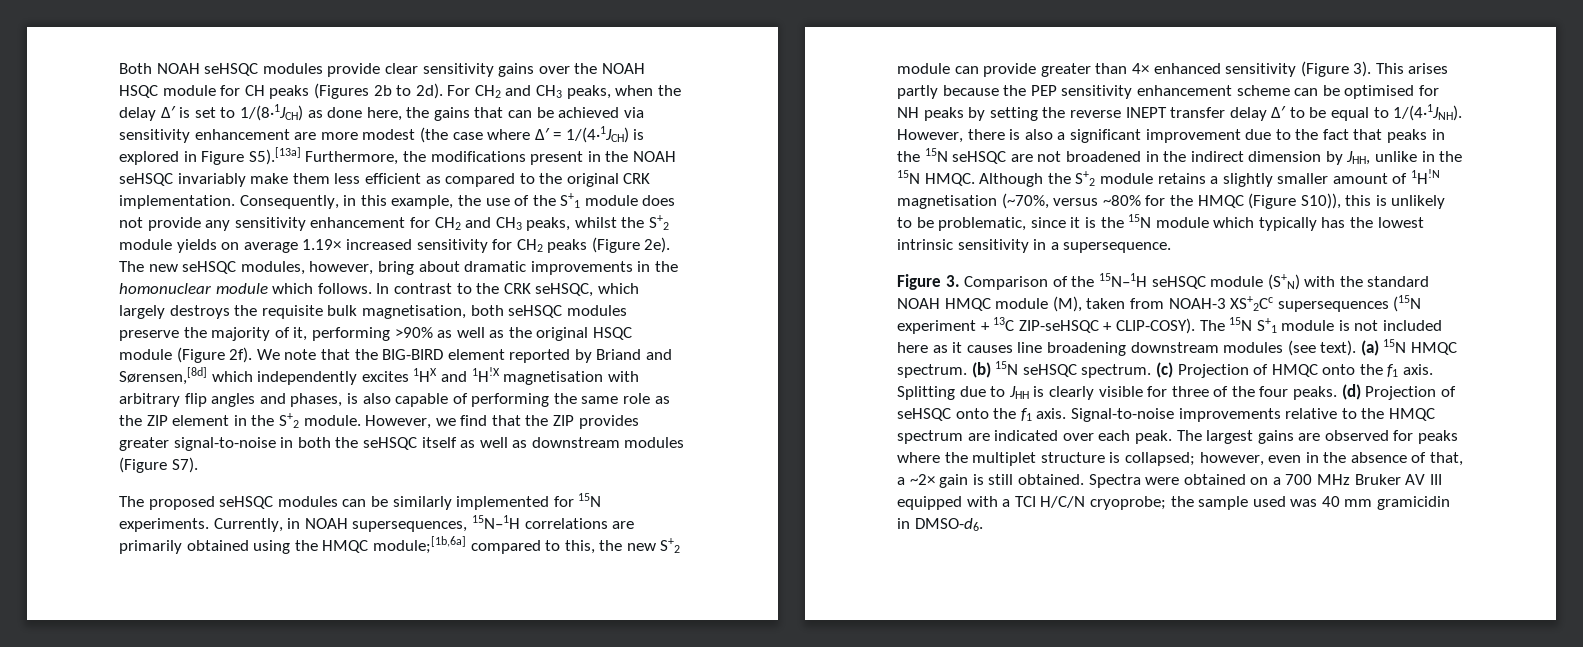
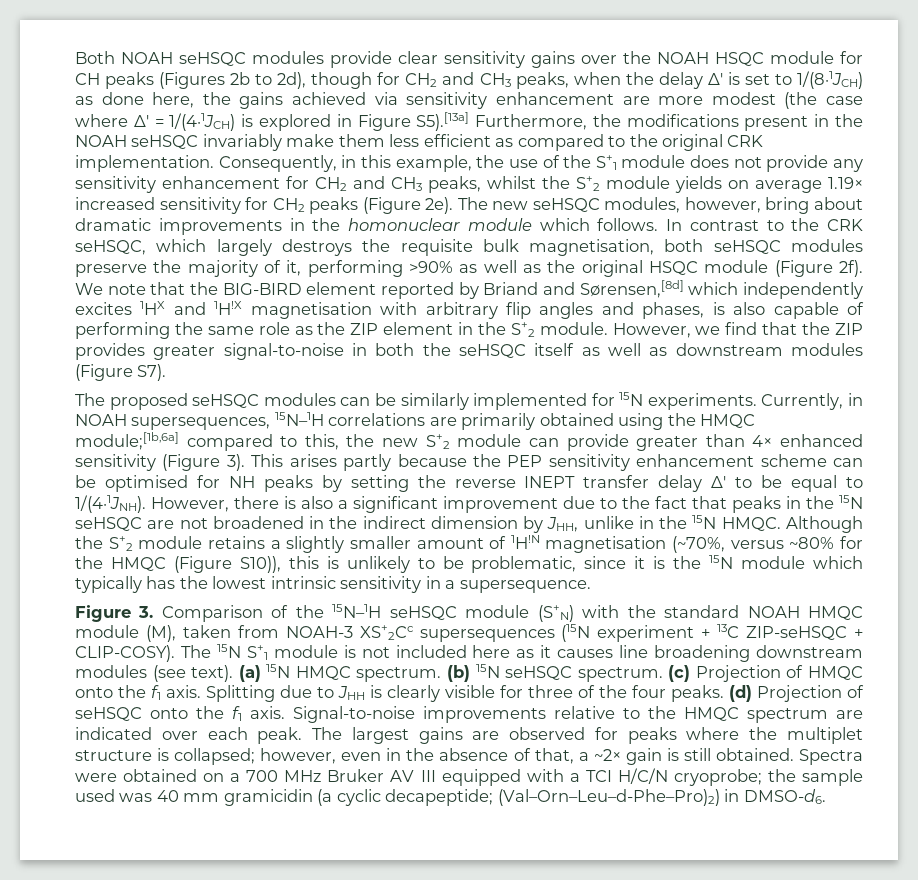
- Both NOAH seHSQC modules provide clear sensitivity gains over the NOAH HSQC module for CH peaks (Figures 2b to 2d). For CH2 and CH3 peaks, when the delay Δ′ is set to 1/(8·1JCH) as done here, the gains that can be achieved via sensitivity enhancement are more modest (the case where Δ′ = 1/(4·1JCH) is explored in Figure S5).[13a] Furthermore, the modifications present in the NOAH seHSQC invariably make them less efficient as compared to the original CRK implementation.
+ Both NOAH seHSQC modules provide clear sensitivity gains over the NOAH HSQC module for CH peaks (Figures 2b to 2d), though for CH2 and CH3 peaks, when the delay Δ′ is set to 1/(8·1JCH) as done here, the gains achieved via sensitivity enhancement are more modest (the case where Δ′ = 1/(4·1JCH) is explored in Figure S5).[13a] Furthermore, the modifications present in the NOAH seHSQC invariably make them less efficient as compared to the original CRK implementation.
- Spectra were obtained on a 700 MHz Bruker AV III equipped with a TCI H/C/N cryoprobe; the sample used was 40 mm gramicidin in DMSO-d6.
+ Spectra were obtained on a 700 MHz Bruker AV III equipped with a TCI H/C/N cryoprobe; the sample used was 40 mm gramicidin (a cyclic decapeptide; (Val–Orn–Leu–d-Phe–Pro)2) in DMSO-d6.

